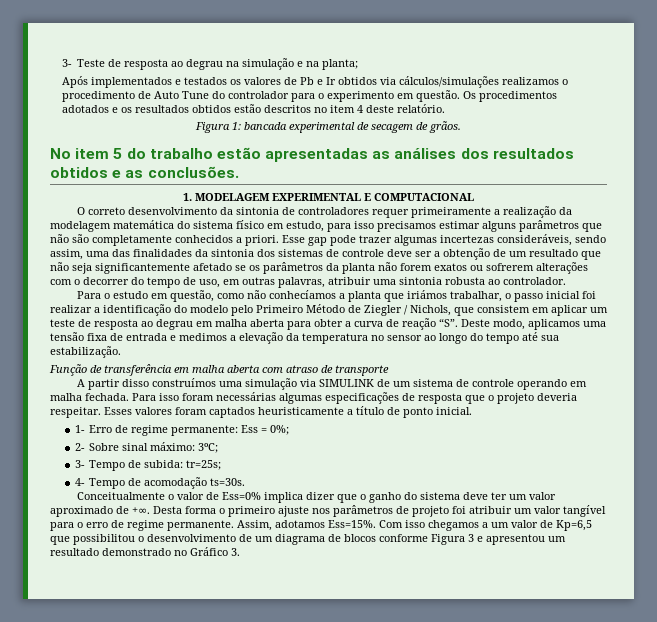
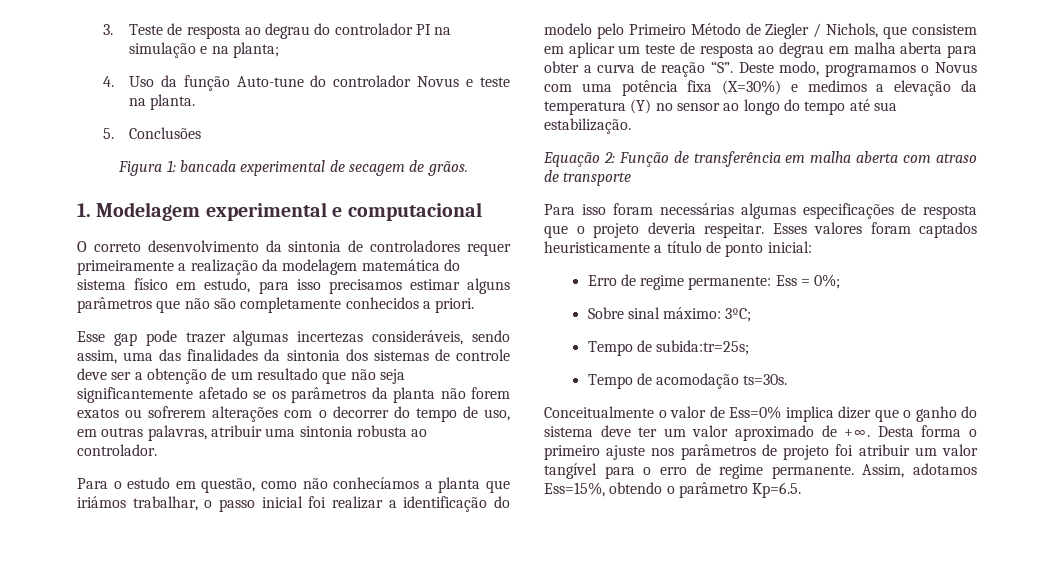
- 3- Teste de resposta ao degrau na simulação e na planta;
+ 3. Teste de resposta ao degrau do controlador PI na simulação e na planta;
- Após implementados e testados os valores de Pb e Ir obtidos via cálculos/simulações realizamos o procedimento de Auto Tune do controlador para o experimento em questão. Os procedimentos adotados e os resultados obtidos estão descritos no item 4 deste relatório.
+ 4. Uso da função Auto-tune do controlador Novus e teste na planta.
+ 5. Conclusões
- No item 5 do trabalho estão apresentadas as análises dos resultados obtidos e as conclusões.
- 1. MODELAGEM EXPERIMENTAL E COMPUTACIONAL
+ 1. Modelagem experimental e computacional
- O correto desenvolvimento da sintonia de controladores requer primeiramente a realização da modelagem matemática do sistema físico em estudo, para isso precisamos estimar alguns parâmetros que não são completamente conhecidos a priori. Esse gap pode trazer algumas incertezas consideráveis, sendo assim, uma das finalidades da sintonia dos sistemas de controle deve ser a obtenção de um resultado que não seja significantemente afetado se os parâmetros da planta não forem exatos ou sofrerem alterações com o decorrer do tempo de uso, em outras palavras, atribuir uma sintonia robusta ao controlador.
+ O correto desenvolvimento da sintonia de controladores requer primeiramente a realização da modelagem matemática do sistema físico em estudo, para isso precisamos estimar alguns parâmetros que não são completamente conhecidos a priori.
+ Esse gap pode trazer algumas incertezas consideráveis, sendo assim, uma das finalidades da sintonia dos sistemas de controle deve ser a obtenção de um resultado que não seja significantemente afetado se os parâmetros da planta não forem exatos ou sofrerem alterações com o decorrer do tempo de uso, em outras palavras, atribuir uma sintonia robusta ao controlador.
- Para o estudo em questão, como não conhecíamos a planta que iriámos trabalhar, o passo inicial foi realizar a identificação do modelo pelo Primeiro Método de Ziegler / Nichols, que consistem em aplicar um teste de resposta ao degrau em malha aberta para obter a curva de reação “S”. Deste modo, aplicamos uma tensão fixa de entrada e medimos a elevação da temperatura no sensor ao longo do tempo até sua estabilização.
+ Para o estudo em questão, como não conhecíamos a planta que iriámos trabalhar, o passo inicial foi realizar a identificação do modelo pelo Primeiro Método de Ziegler / Nichols, que consistem em aplicar um teste de resposta ao degrau em malha aberta para obter a curva de reação “S”. Deste modo, programamos o Novus com uma potência fixa (X=30%) e medimos a elevação da temperatura (Y) no sensor ao longo do tempo até sua estabilização.
- Função de transferência em malha aberta com atraso de transporte
+ Equação 2: Função de transferência em malha aberta com atraso de transporte
- A partir disso construímos uma simulação via SIMULINK de um sistema de controle operando em malha fechada.
- Esses valores foram captados heuristicamente a título de ponto inicial.
- 1- Erro de regime permanente: Ess = 0%;
+ Esses valores foram captados heuristicamente a título de ponto inicial:
+ Erro de regime permanente: Ess = 0%;
- 2- Sobre sinal máximo: 3ºC;
+ Sobre sinal máximo: 3ºC;
- 3- Tempo de subida: tr=25s;
- 4- Tempo de acomodação ts=30s.
+ Tempo de subida:tr=25s;
+ Tempo de acomodação ts=30s.
- Assim, adotamos Ess=15%. Com isso chegamos a um valor de Kp=6,5 que possibilitou o desenvolvimento de um diagrama de blocos conforme Figura 3 e apresentou um resultado demonstrado no Gráfico 3.
+ Assim, adotamos Ess=15%, obtendo o parâmetro Kp=6.5.

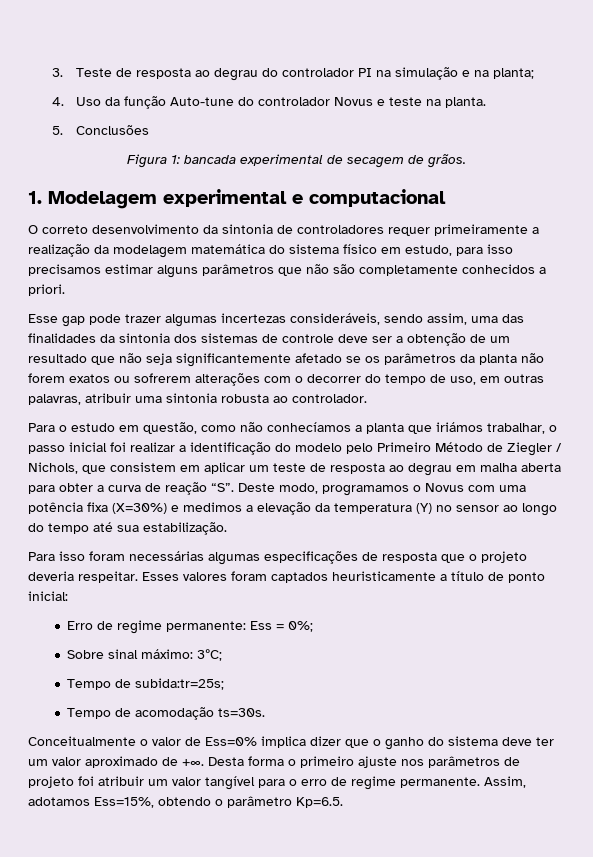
- Equação 2: Função de transferência em malha aberta com atraso de transporte

